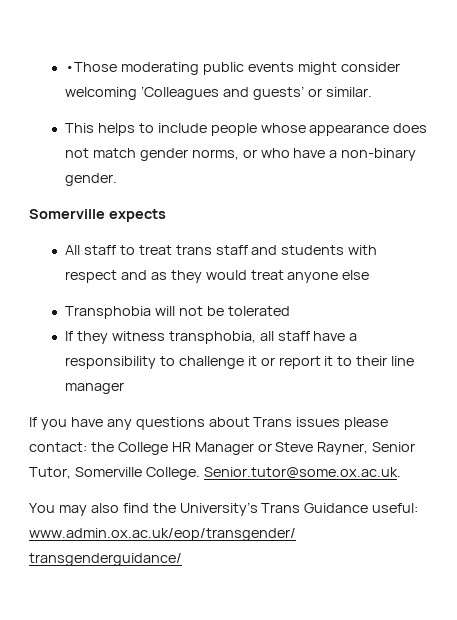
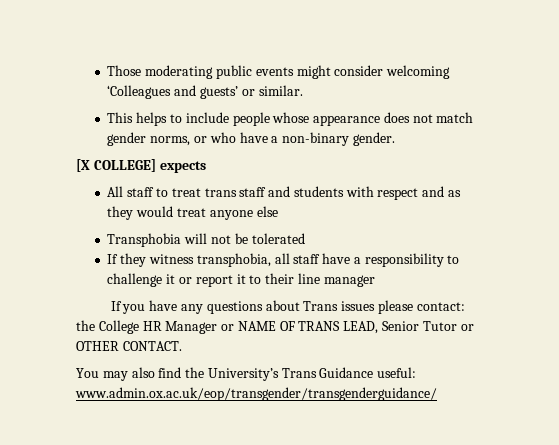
- •Those moderating public events might consider welcoming ‘Colleagues and guests’ or similar.
+ Those moderating public events might consider welcoming ‘Colleagues and guests’ or similar.
- Somerville expects
+ [X COLLEGE] expects
- If you have any questions about Trans issues please contact: the College HR Manager or Steve Rayner, Senior Tutor, Somerville College. Senior.tutor@some.ox.ac.uk.
+ If you have any questions about Trans issues please contact: the College HR Manager or NAME OF TRANS LEAD, Senior Tutor or OTHER CONTACT.

